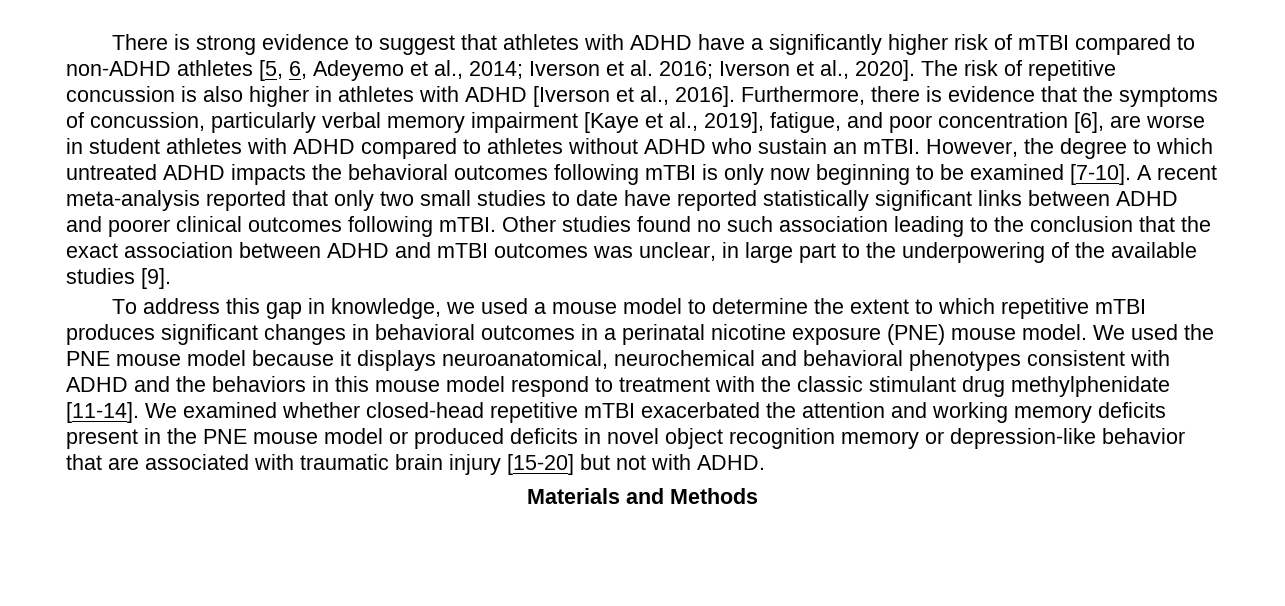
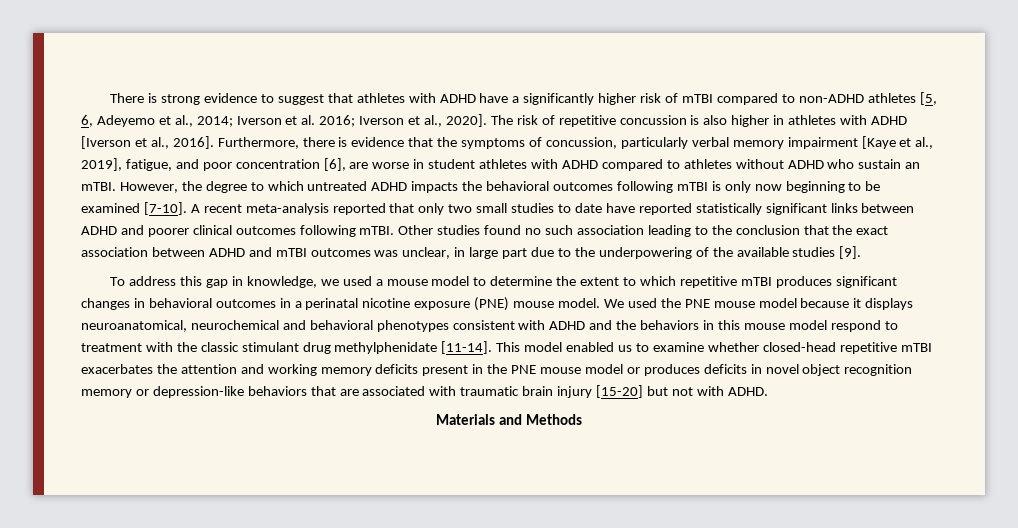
- Other studies found no such association leading to the conclusion that the exact association between ADHD and mTBI outcomes was unclear, in large part to the underpowering of the available studies [9].
+ Other studies found no such association leading to the conclusion that the exact association between ADHD and mTBI outcomes was unclear, in large part due to the underpowering of the available studies [9].
- We examined whether closed-head repetitive mTBI exacerbated the attention and working memory deficits present in the PNE mouse model or produced deficits in novel object recognition memory or depression-like behavior that are associated with traumatic brain injury [15-20] but not with ADHD.
+ This model enabled us to examine whether closed-head repetitive mTBI exacerbates the attention and working memory deficits present in the PNE mouse model or produces deficits in novel object recognition memory or depression-like behaviors that are associated with traumatic brain injury [15-20] but not with ADHD.

